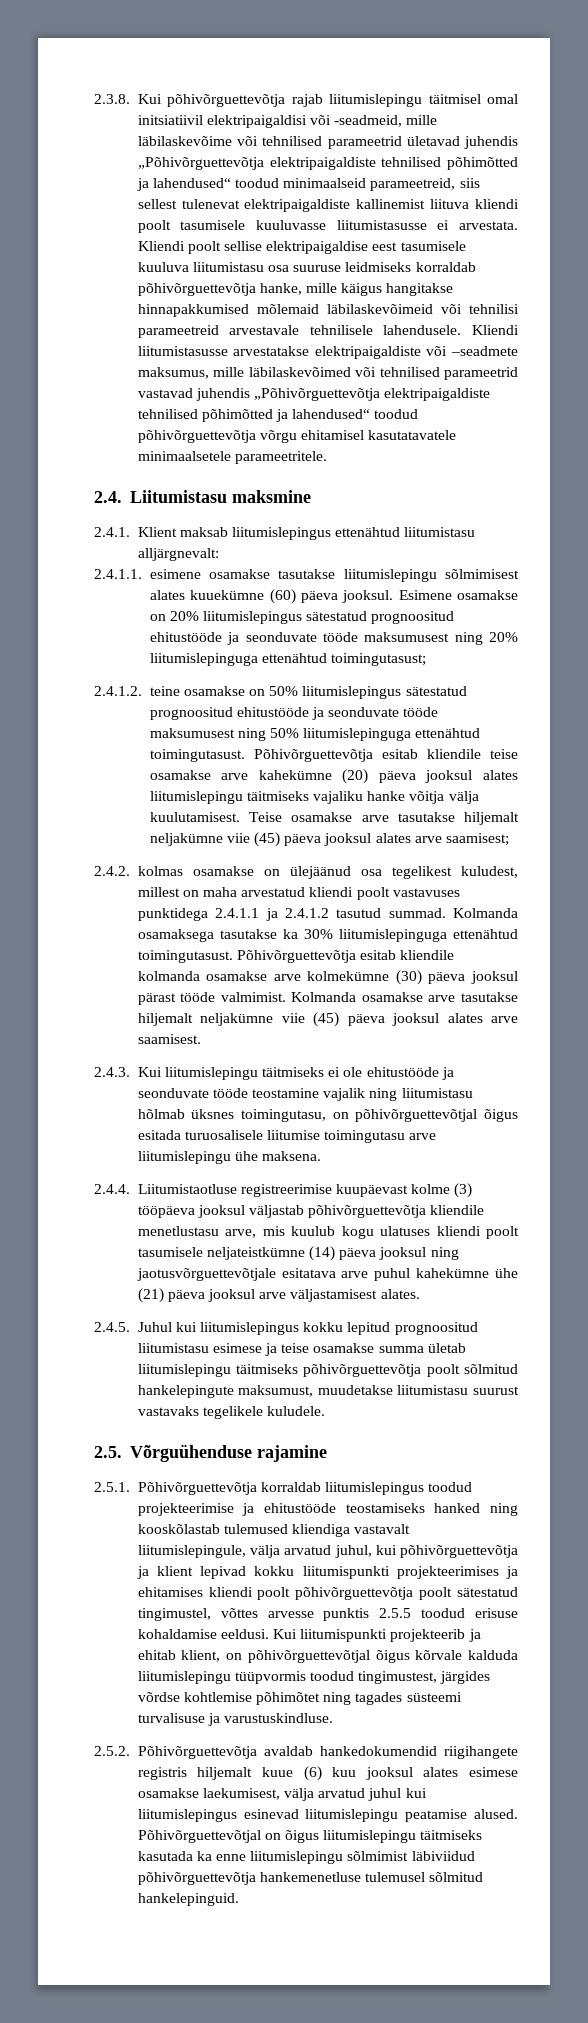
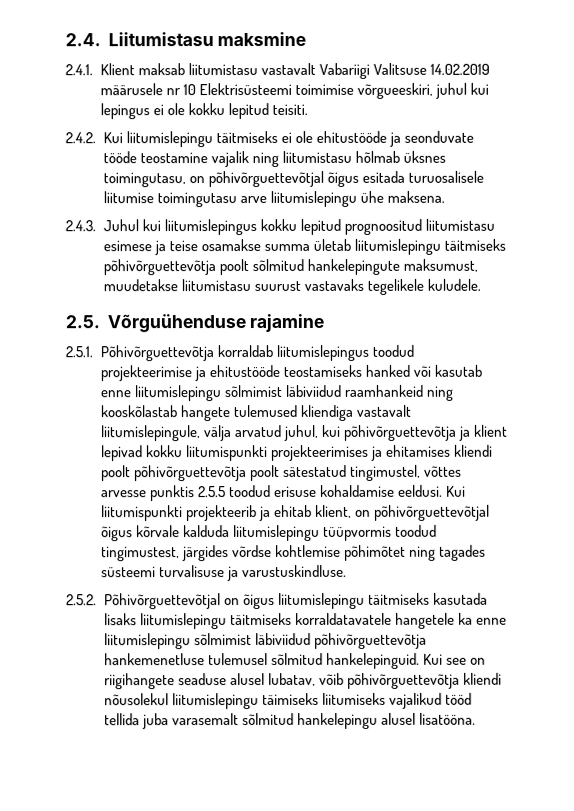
- 2.3.8. Kui põhivõrguettevõtja rajab liitumislepingu täitmisel omal initsiatiivil elektripaigaldisi või -seadmeid, mille läbilaskevõime või tehnilised parameetrid ületavad juhendis „Põhivõrguettevõtja elektripaigaldiste tehnilised põhimõtted ja lahendused“ toodud minimaalseid parameetreid, siis sellest tulenevat elektripaigaldiste kallinemist liituva kliendi poolt tasumisele kuuluvasse liitumistasusse ei arvestata. Kliendi poolt sellise elektripaigaldise eest tasumisele kuuluva liitumistasu osa suuruse leidmiseks korraldab põhivõrguettevõtja hanke, mille käigus hangitakse hinnapakkumised mõlemaid läbilaskevõimeid või tehnilisi parameetreid arvestavale tehnilisele lahendusele. Kliendi liitumistasusse arvestatakse elektripaigaldiste või –seadmete maksumus, mille läbilaskevõimed või tehnilised parameetrid vastavad juhendis „Põhivõrguettevõtja elektripaigaldiste tehnilised põhimõtted ja lahendused“ toodud põhivõrguettevõtja võrgu ehitamisel kasutatavatele minimaalsetele parameetritele.
- 2.4.1. Klient maksab liitumislepingus ettenähtud liitumistasu alljärgnevalt:
- 2.4.1.1. esimene osamakse tasutakse liitumislepingu sõlmimisest alates kuuekümne (60) päeva jooksul. Esimene osamakse on 20% liitumislepingus sätestatud prognoositud ehitustööde ja seonduvate tööde maksumusest ning 20% liitumislepinguga ettenähtud toimingutasust;
- 2.4.1.2. teine osamakse on 50% liitumislepingus sätestatud prognoositud ehitustööde ja seonduvate tööde maksumusest ning 50% liitumislepinguga ettenähtud toimingutasust. Põhivõrguettevõtja esitab kliendile teise osamakse arve kahekümne (20) päeva jooksul alates liitumislepingu täitmiseks vajaliku hanke võitja välja kuulutamisest. Teise osamakse arve tasutakse hiljemalt neljakümne viie (45) päeva jooksul alates arve saamisest;
- 2.4.2. kolmas osamakse on ülejäänud osa tegelikest kuludest, millest on maha arvestatud kliendi poolt vastavuses punktidega 2.4.1.1 ja 2.4.1.2 tasutud summad. Kolmanda osamaksega tasutakse ka 30% liitumislepinguga ettenähtud toimingutasust. Põhivõrguettevõtja esitab kliendile kolmanda osamakse arve kolmekümne (30) päeva jooksul pärast tööde valmimist. Kolmanda osamakse arve tasutakse hiljemalt neljakümne viie (45) päeva jooksul alates arve saamisest.
- 2.4.3. Kui liitumislepingu täitmiseks ei ole ehitustööde ja seonduvate tööde teostamine vajalik ning liitumistasu hõlmab üksnes toimingutasu, on põhivõrguettevõtjal õigus esitada turuosalisele liitumise toimingutasu arve liitumislepingu ühe maksena.
+ 2.4.1. Klient maksab liitumistasu vastavalt Vabariigi Valitsuse 14.02.2019 määrusele nr 10 Elektrisüsteemi toimimise võrgueeskiri, juhul kui lepingus ei ole kokku lepitud teisiti.
+ 2.4.2. Kui liitumislepingu täitmiseks ei ole ehitustööde ja seonduvate tööde teostamine vajalik ning liitumistasu hõlmab üksnes toimingutasu, on põhivõrguettevõtjal õigus esitada turuosalisele liitumise toimingutasu arve liitumislepingu ühe maksena.
- 2.4.4. Liitumistaotluse registreerimise kuupäevast kolme (3) tööpäeva jooksul väljastab põhivõrguettevõtja kliendile menetlustasu arve, mis kuulub kogu ulatuses kliendi poolt tasumisele neljateistkümne (14) päeva jooksul ning jaotusvõrguettevõtjale esitatava arve puhul kahekümne ühe (21) päeva jooksul arve väljastamisest alates.
- 2.4.5. Juhul kui liitumislepingus kokku lepitud prognoositud liitumistasu esimese ja teise osamakse summa ületab liitumislepingu täitmiseks põhivõrguettevõtja poolt sõlmitud hankelepingute maksumust, muudetakse liitumistasu suurust vastavaks tegelikele kuludele.
+ 2.4.3. Juhul kui liitumislepingus kokku lepitud prognoositud liitumistasu esimese ja teise osamakse summa ületab liitumislepingu täitmiseks põhivõrguettevõtja poolt sõlmitud hankelepingute maksumust, muudetakse liitumistasu suurust vastavaks tegelikele kuludele.
- 2.5.1. Põhivõrguettevõtja korraldab liitumislepingus toodud projekteerimise ja ehitustööde teostamiseks hanked ning kooskõlastab tulemused kliendiga vastavalt liitumislepingule, välja arvatud juhul, kui põhivõrguettevõtja ja klient lepivad kokku liitumispunkti projekteerimises ja ehitamises kliendi poolt põhivõrguettevõtja poolt sätestatud tingimustel, võttes arvesse punktis 2.5.5 toodud erisuse kohaldamise eeldusi.
+ 2.5.1. Põhivõrguettevõtja korraldab liitumislepingus toodud projekteerimise ja ehitustööde teostamiseks hanked või kasutab enne liitumislepingu sõlmimist läbiviidud raamhankeid ning kooskõlastab hangete tulemused kliendiga vastavalt liitumislepingule, välja arvatud juhul, kui põhivõrguettevõtja ja klient lepivad kokku liitumispunkti projekteerimises ja ehitamises kliendi poolt põhivõrguettevõtja poolt sätestatud tingimustel, võttes arvesse punktis 2.5.5 toodud erisuse kohaldamise eeldusi.
- 2.5.2. Põhivõrguettevõtja avaldab hankedokumendid riigihangete registris hiljemalt kuue (6) kuu jooksul alates esimese osamakse laekumisest, välja arvatud juhul kui liitumislepingus esinevad liitumislepingu peatamise alused. Põhivõrguettevõtjal on õigus liitumislepingu täitmiseks kasutada ka enne liitumislepingu sõlmimist läbiviidud põhivõrguettevõtja hankemenetluse tulemusel sõlmitud hankelepinguid.
+ 2.5.2. Põhivõrguettevõtjal on õigus liitumislepingu täitmiseks kasutada lisaks liitumislepingu täitmiseks korraldatavatele hangetele ka enne liitumislepingu sõlmimist läbiviidud põhivõrguettevõtja hankemenetluse tulemusel sõlmitud hankelepinguid.
+ Kui see on riigihangete seaduse alusel lubatav, võib põhivõrguettevõtja kliendi nõusolekul liitumislepingu täimiseks liitumiseks vajalikud tööd tellida juba varasemalt sõlmitud hankelepingu alusel lisatööna.

